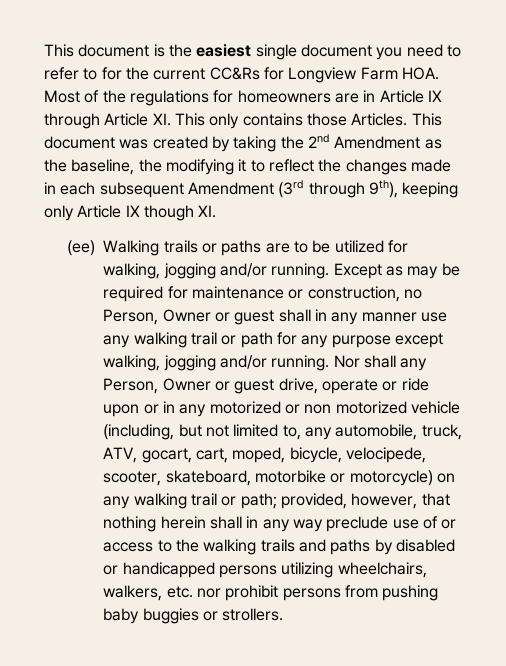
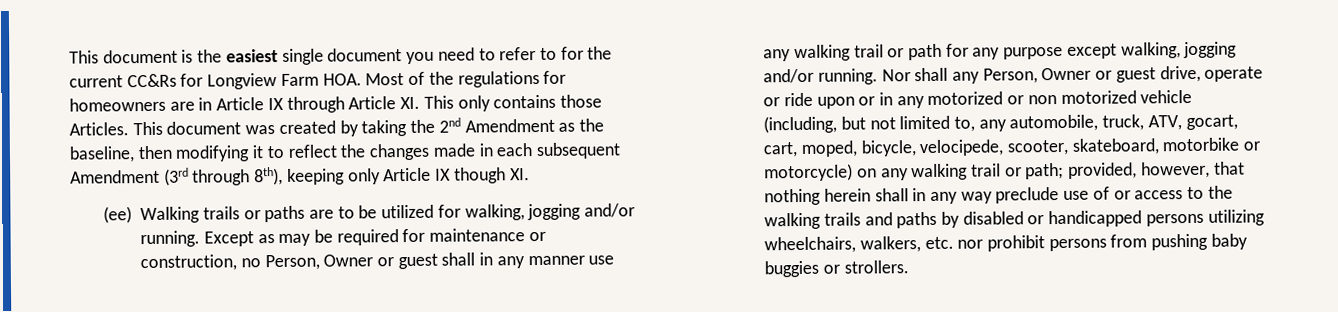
- This document was created by taking the 2nd Amendment as the baseline, the modifying it to reflect the changes made in each subsequent Amendment (3rd through 9th), keeping only Article IX though XI.
+ This document was created by taking the 2nd Amendment as the baseline, then modifying it to reflect the changes made in each subsequent Amendment (3rd through 8th), keeping only Article IX though XI.

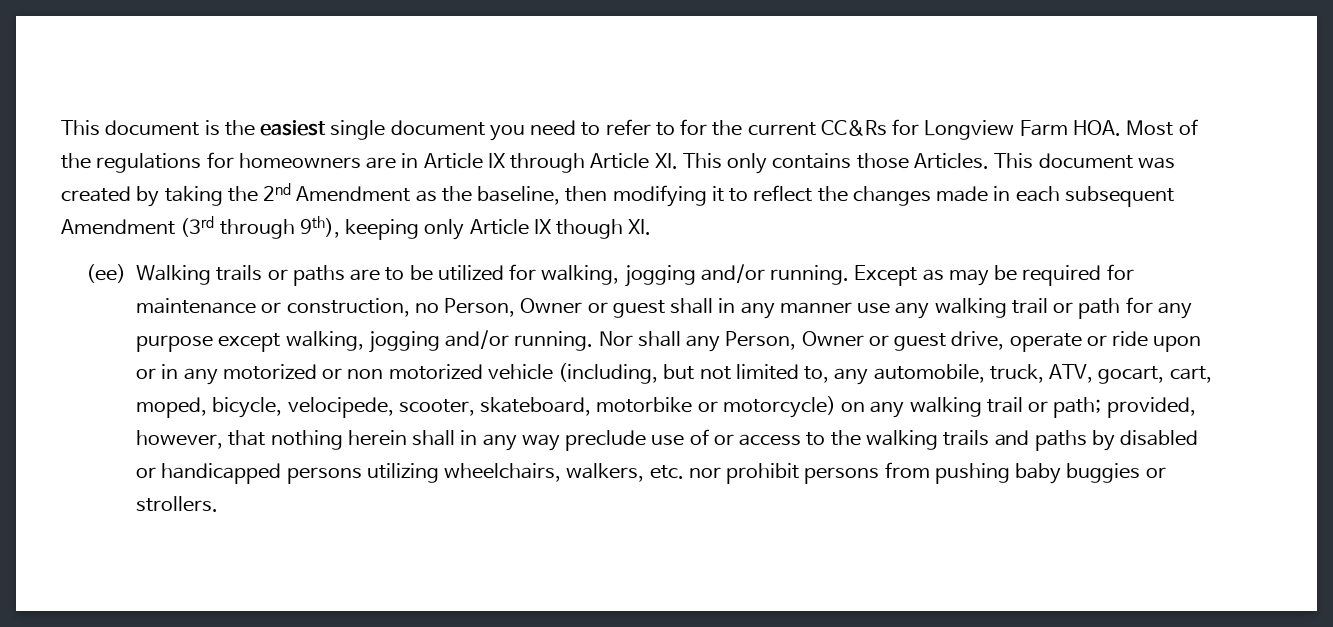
- This document was created by taking the 2nd Amendment as the baseline, then modifying it to reflect the changes made in each subsequent Amendment (3rd through 8th), keeping only Article IX though XI.
+ This document was created by taking the 2nd Amendment as the baseline, then modifying it to reflect the changes made in each subsequent Amendment (3rd through 9th), keeping only Article IX though XI.

